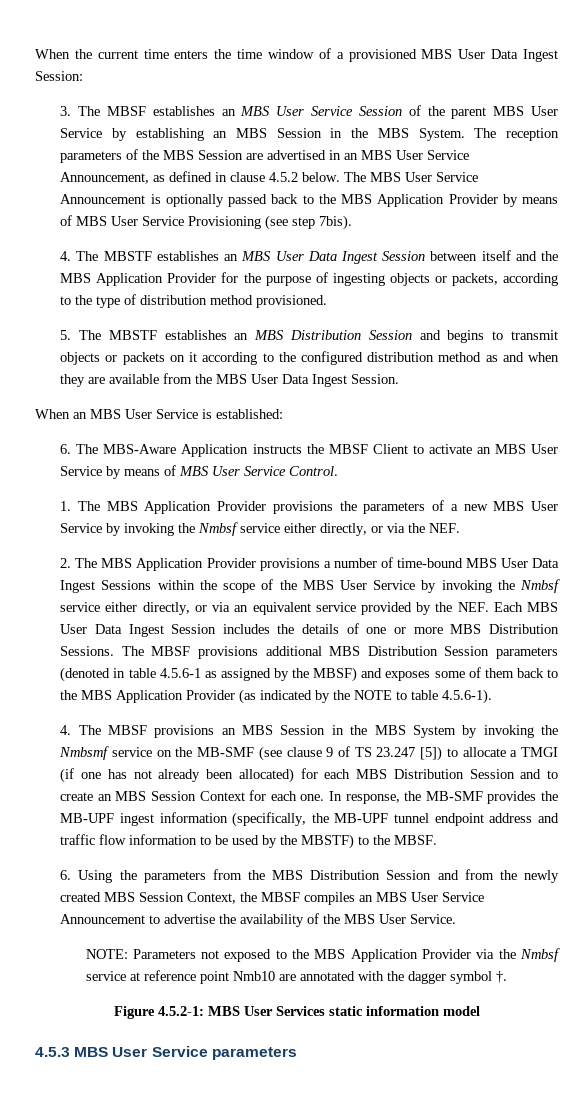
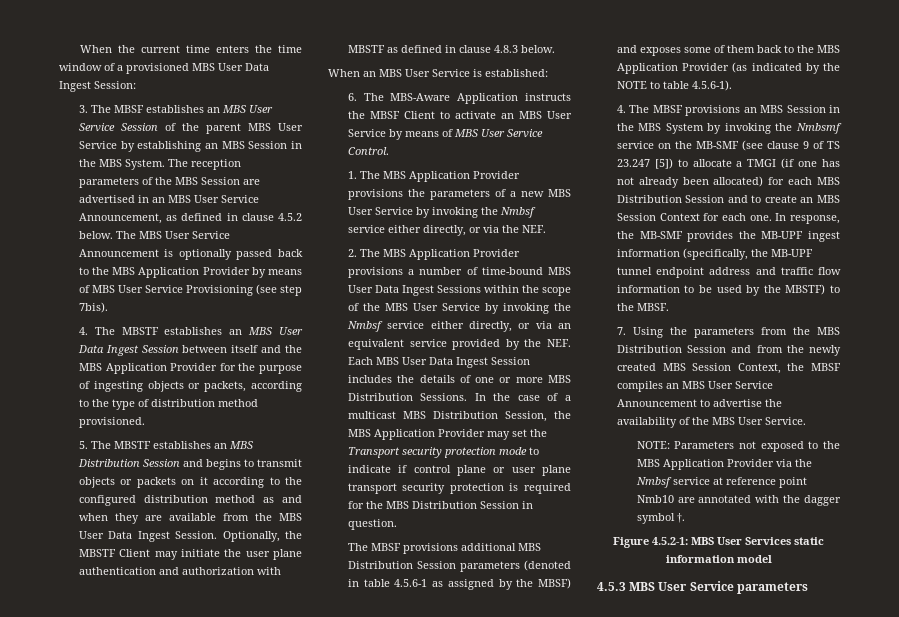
+ Optionally, the MBSTF Client may initiate the user plane authentication and authorization with MBSTF as defined in clause 4.8.3 below.
- 2. The MBS Application Provider provisions a number of time-bound MBS User Data Ingest Sessions within the scope of the MBS User Service by invoking the Nmbsf service either directly, or via an equivalent service provided by the NEF. Each MBS User Data Ingest Session includes the details of one or more MBS Distribution Sessions. The MBSF provisions additional MBS Distribution Session parameters (denoted in table 4.5.6-1 as assigned by the MBSF) and exposes some of them back to the MBS Application Provider (as indicated by the NOTE to table 4.5.6-1).
+ 2. The MBS Application Provider provisions a number of time-bound MBS User Data Ingest Sessions within the scope of the MBS User Service by invoking the Nmbsf service either directly, or via an equivalent service provided by the NEF. Each MBS User Data Ingest Session includes the details of one or more MBS Distribution Sessions. In the case of a multicast MBS Distribution Session, the MBS Application Provider may set the Transport security protection mode to indicate if control plane or user plane transport security protection is required for the MBS Distribution Session in question.
+ The MBSF provisions additional MBS Distribution Session parameters (denoted in table 4.5.6-1 as assigned by the MBSF) and exposes some of them back to the MBS Application Provider (as indicated by the NOTE to table 4.5.6-1).
- 6. Using the parameters from the MBS Distribution Session and from the newly created MBS Session Context, the MBSF compiles an MBS User Service Announcement to advertise the availability of the MBS User Service.
+ 7. Using the parameters from the MBS Distribution Session and from the newly created MBS Session Context, the MBSF compiles an MBS User Service Announcement to advertise the availability of the MBS User Service.

